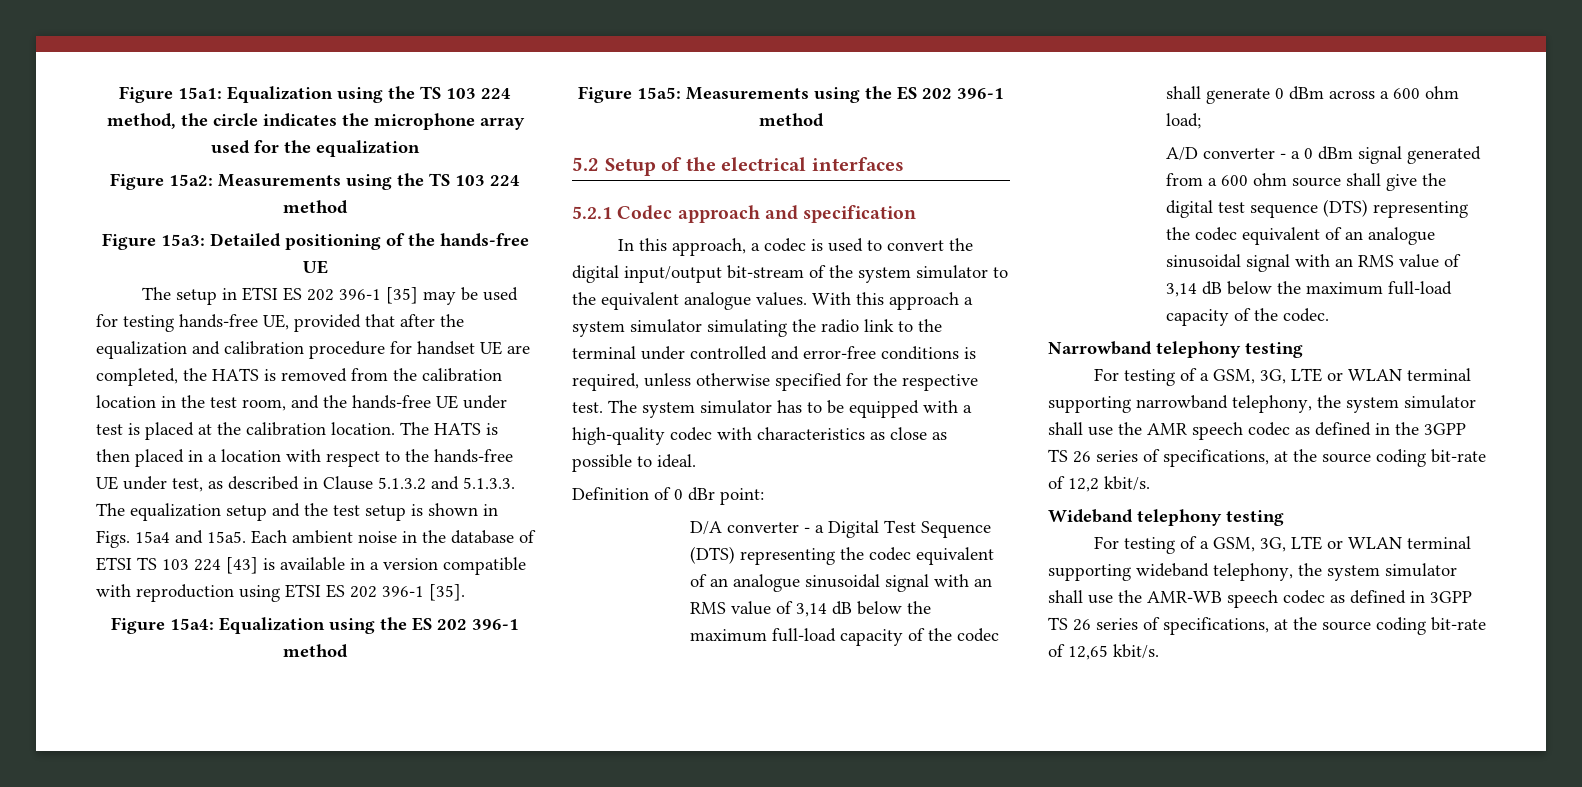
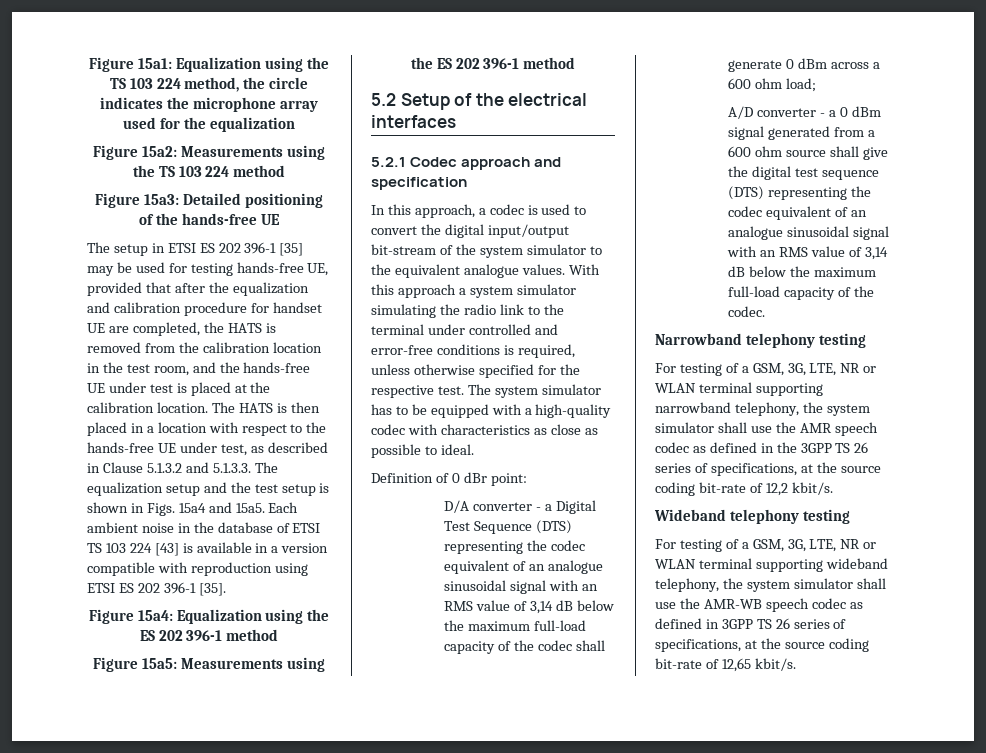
- For testing of a GSM, 3G, LTE or WLAN terminal supporting narrowband telephony, the system simulator shall use the AMR speech codec as defined in the 3GPP TS 26 series of specifications, at the source coding bit-rate of 12,2 kbit/s.
+ For testing of a GSM, 3G, LTE, NR or WLAN terminal supporting narrowband telephony, the system simulator shall use the AMR speech codec as defined in the 3GPP TS 26 series of specifications, at the source coding bit-rate of 12,2 kbit/s.
- For testing of a GSM, 3G, LTE or WLAN terminal supporting wideband telephony, the system simulator shall use the AMR-WB speech codec as defined in 3GPP TS 26 series of specifications, at the source coding bit-rate of 12,65 kbit/s.
+ For testing of a GSM, 3G, LTE, NR or WLAN terminal supporting wideband telephony, the system simulator shall use the AMR-WB speech codec as defined in 3GPP TS 26 series of specifications, at the source coding bit-rate of 12,65 kbit/s.

